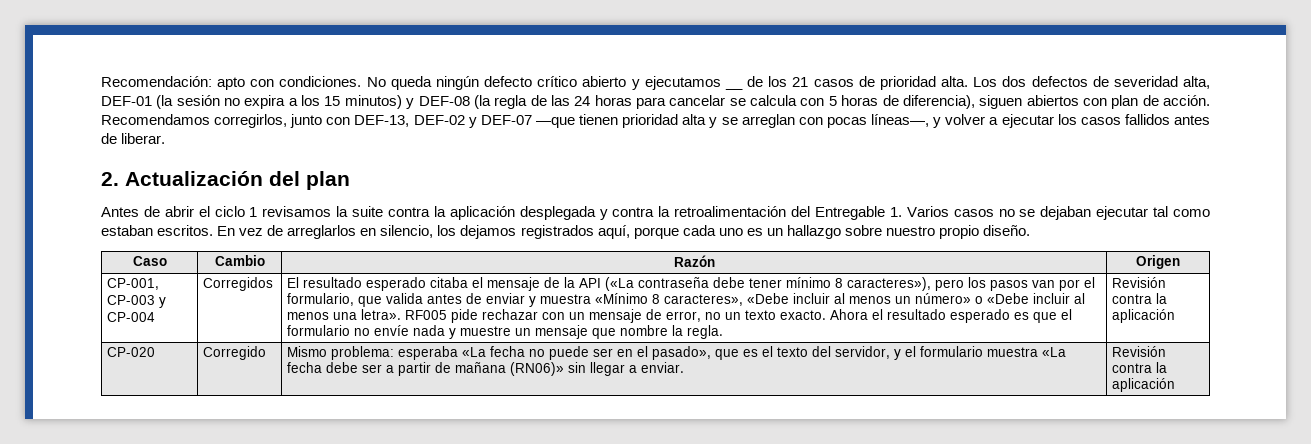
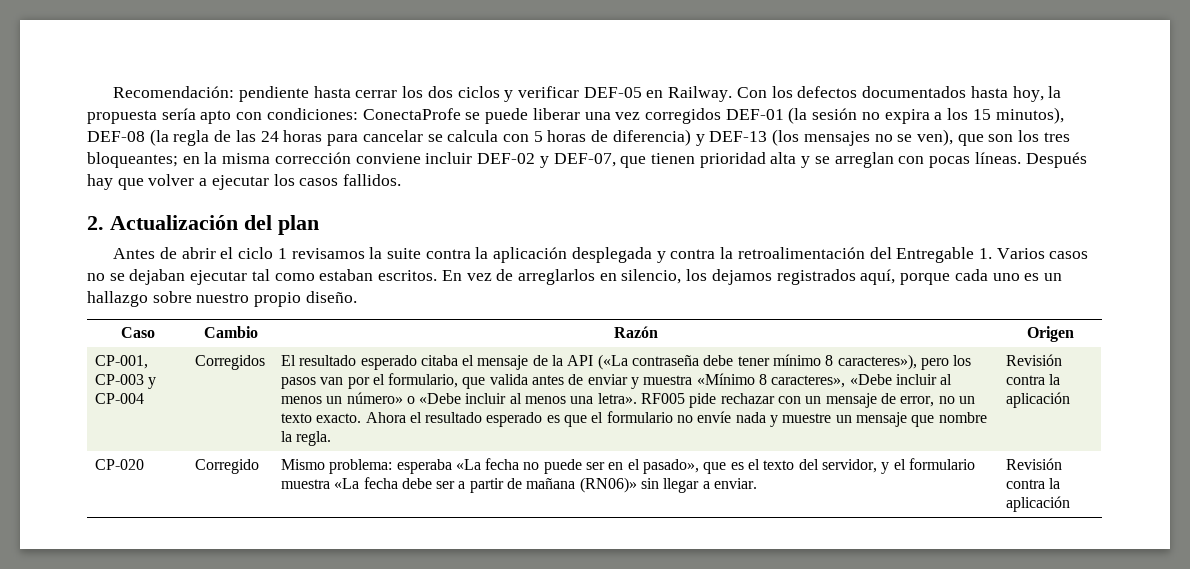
- Recomendación: apto con condiciones. No queda ningún defecto crítico abierto y ejecutamos __ de los 21 casos de prioridad alta. Los dos defectos de severidad alta, DEF-01 (la sesión no expira a los 15 minutos) y DEF-08 (la regla de las 24 horas para cancelar se calcula con 5 horas de diferencia), siguen abiertos con plan de acción. Recomendamos corregirlos, junto con DEF-13, DEF-02 y DEF-07 —que tienen prioridad alta y se arreglan con pocas líneas—, y volver a ejecutar los casos fallidos antes de liberar.
+ Recomendación: pendiente hasta cerrar los dos ciclos y verificar DEF-05 en Railway. Con los defectos documentados hasta hoy, la propuesta sería apto con condiciones: ConectaProfe se puede liberar una vez corregidos DEF-01 (la sesión no expira a los 15 minutos), DEF-08 (la regla de las 24 horas para cancelar se calcula con 5 horas de diferencia) y DEF-13 (los mensajes no se ven), que son los tres bloqueantes; en la misma corrección conviene incluir DEF-02 y DEF-07, que tienen prioridad alta y se arreglan con pocas líneas. Después hay que volver a ejecutar los casos fallidos.

